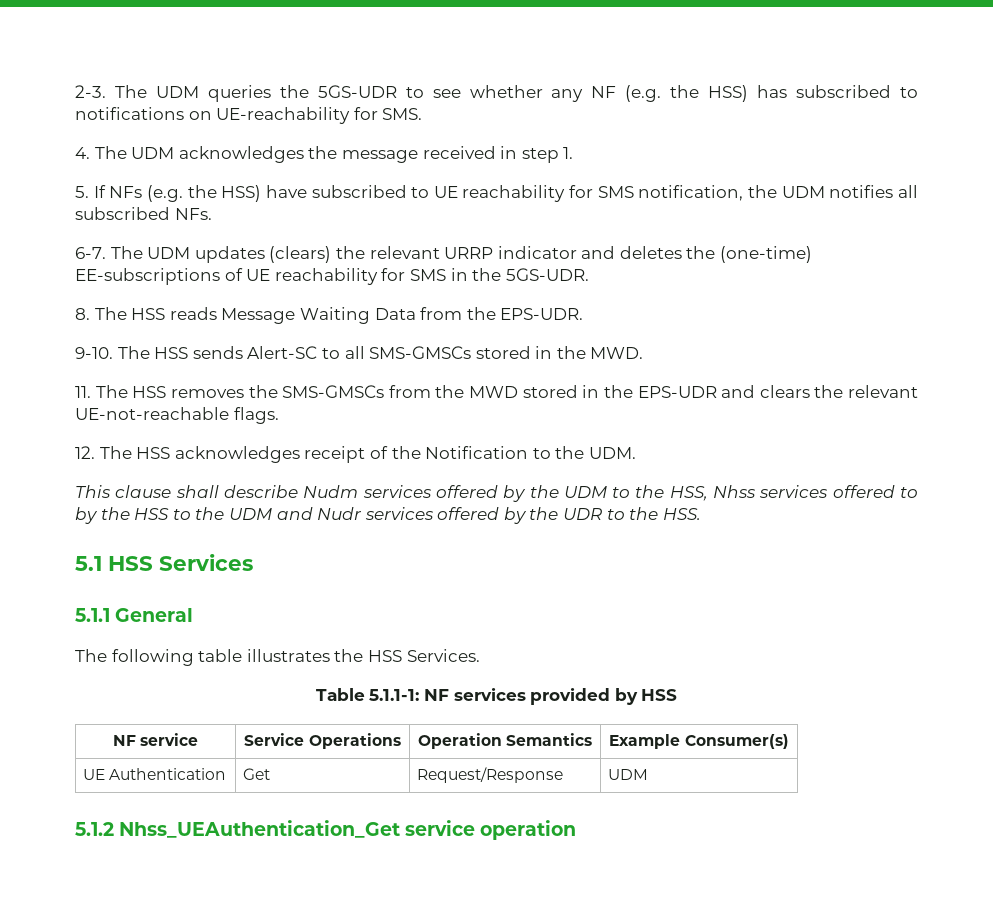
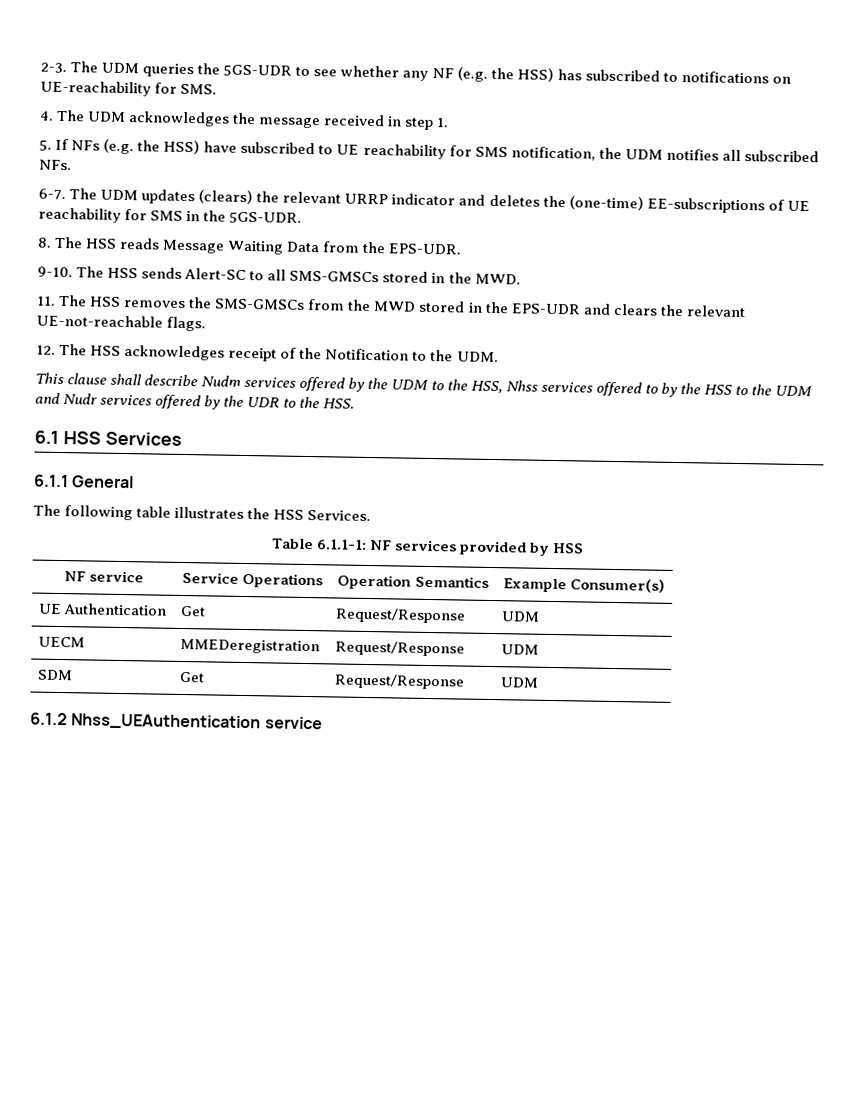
- 5.1 HSS Services
+ 6.1 HSS Services
- 5.1.1 General
+ 6.1.1 General
- Table 5.1.1-1: NF services provided by HSS
+ Table 6.1.1-1: NF services provided by HSS
- 5.1.2 Nhss_UEAuthentication_Get service operation
+ UECM | MMEDeregistration | Request/Response | UDM
+ SDM | Get | Request/Response | UDM
+ 6.1.2 Nhss_UEAuthentication service

